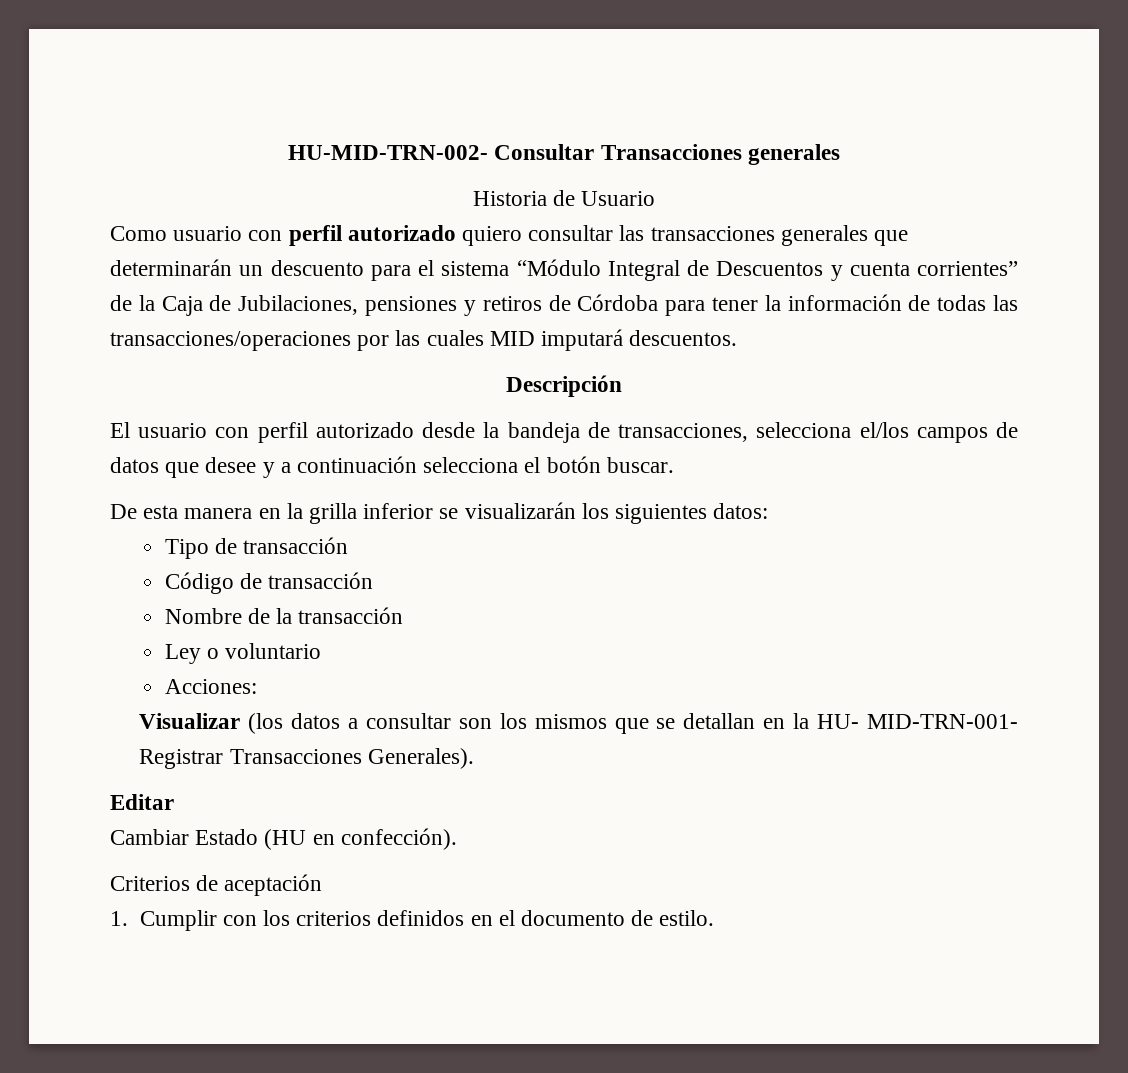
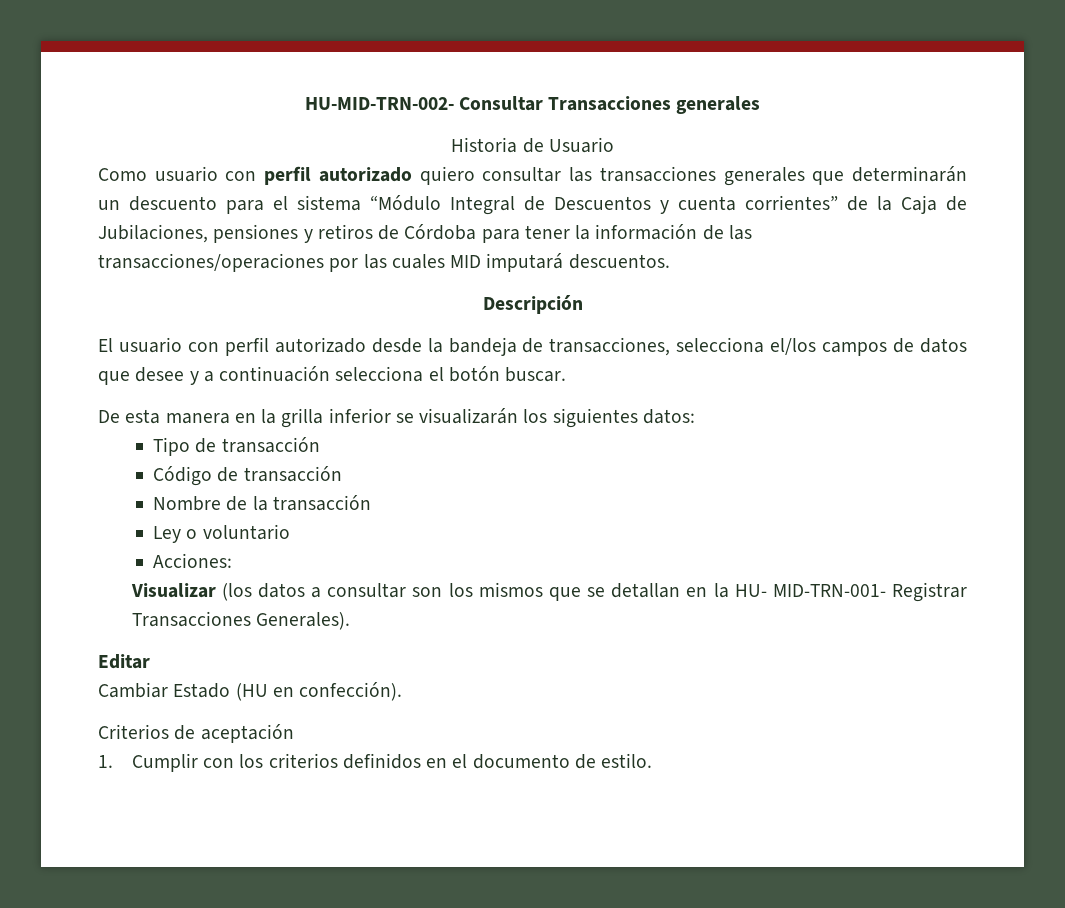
- Como usuario con perfil autorizado quiero consultar las transacciones generales que determinarán un descuento para el sistema “Módulo Integral de Descuentos y cuenta corrientes” de la Caja de Jubilaciones, pensiones y retiros de Córdoba para tener la información de todas las transacciones/operaciones por las cuales MID imputará descuentos.
+ Como usuario con perfil autorizado quiero consultar las transacciones generales que determinarán un descuento para el sistema “Módulo Integral de Descuentos y cuenta corrientes” de la Caja de Jubilaciones, pensiones y retiros de Córdoba para tener la información de las transacciones/operaciones por las cuales MID imputará descuentos.

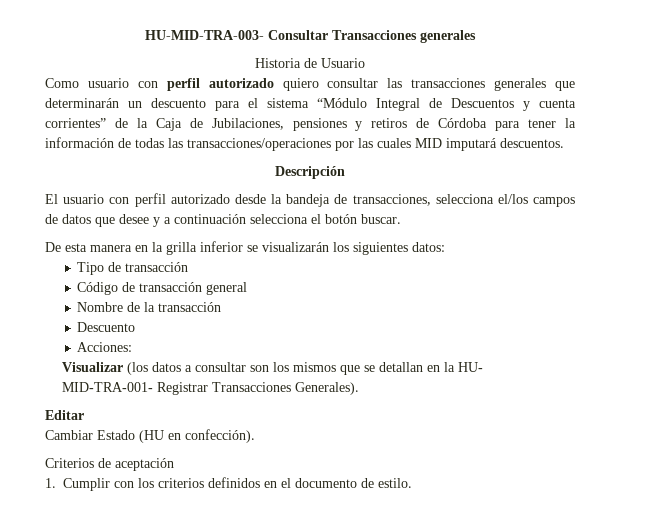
- HU-MID-TRN-002- Consultar Transacciones generales
+ HU-MID-TRA-003- Consultar Transacciones generales
- Como usuario con perfil autorizado quiero consultar las transacciones generales que determinarán un descuento para el sistema “Módulo Integral de Descuentos y cuenta corrientes” de la Caja de Jubilaciones, pensiones y retiros de Córdoba para tener la información de las transacciones/operaciones por las cuales MID imputará descuentos.
+ Como usuario con perfil autorizado quiero consultar las transacciones generales que determinarán un descuento para el sistema “Módulo Integral de Descuentos y cuenta corrientes” de la Caja de Jubilaciones, pensiones y retiros de Córdoba para tener la información de todas las transacciones/operaciones por las cuales MID imputará descuentos.
- Código de transacción
+ Código de transacción general
- Ley o voluntario
+ Descuento
- Visualizar (los datos a consultar son los mismos que se detallan en la HU- MID-TRN-001- Registrar Transacciones Generales).
+ Visualizar (los datos a consultar son los mismos que se detallan en la HU- MID-TRA-001- Registrar Transacciones Generales).

